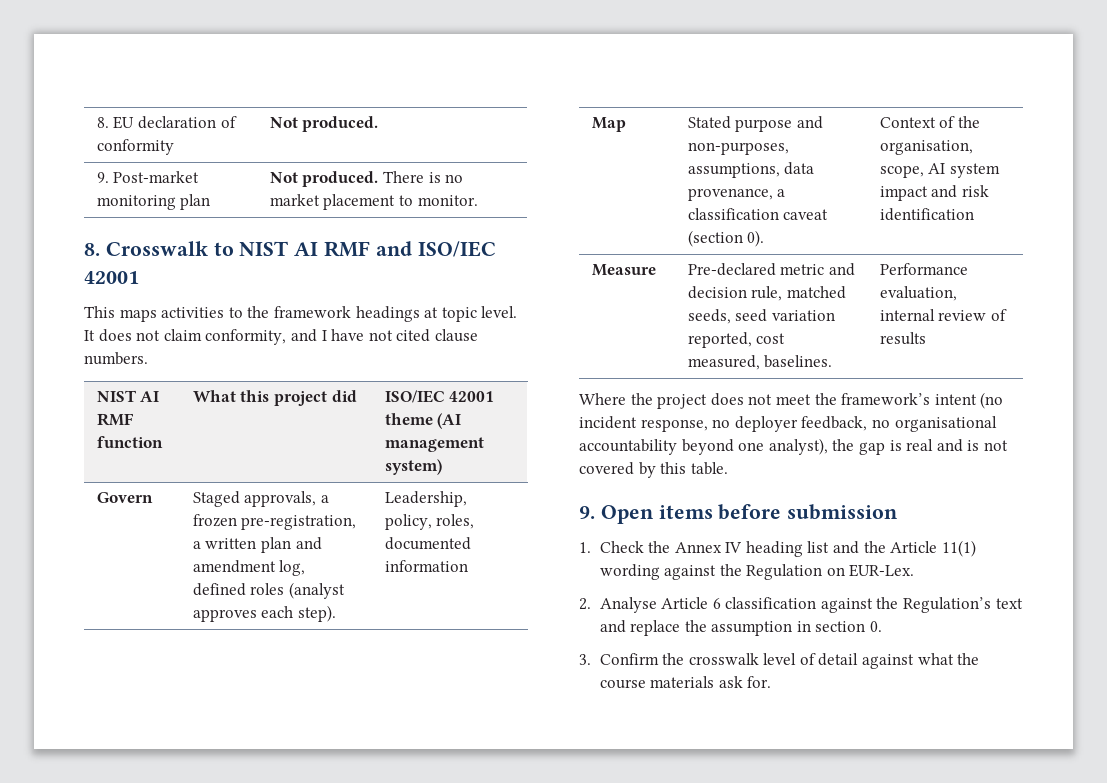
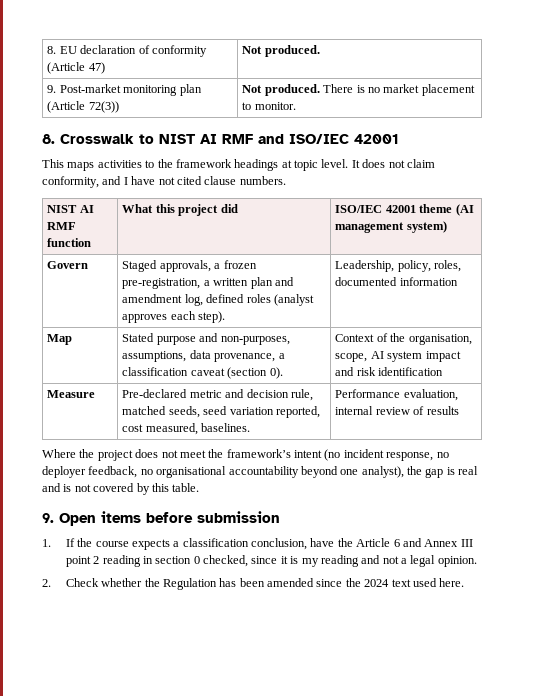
- 8. EU declaration of conformity | Not produced.
+ 8. EU declaration of conformity (Article 47) | Not produced.
- 9. Post-market monitoring plan | Not produced. There is no market placement to monitor.
+ 9. Post-market monitoring plan (Article 72(3)) | Not produced. There is no market placement to monitor.
- 1. Check the Annex IV heading list and the Article 11(1) wording against the Regulation on EUR-Lex.
- 2. Analyse Article 6 classification against the Regulation’s text and replace the assumption in section 0.
- 3. Confirm the crosswalk level of detail against what the course materials ask for.
+ 1. If the course expects a classification conclusion, have the Article 6 and Annex III point 2 reading in section 0 checked, since it is my reading and not a legal opinion.
+ 2. Check whether the Regulation has been amended since the 2024 text used here.

